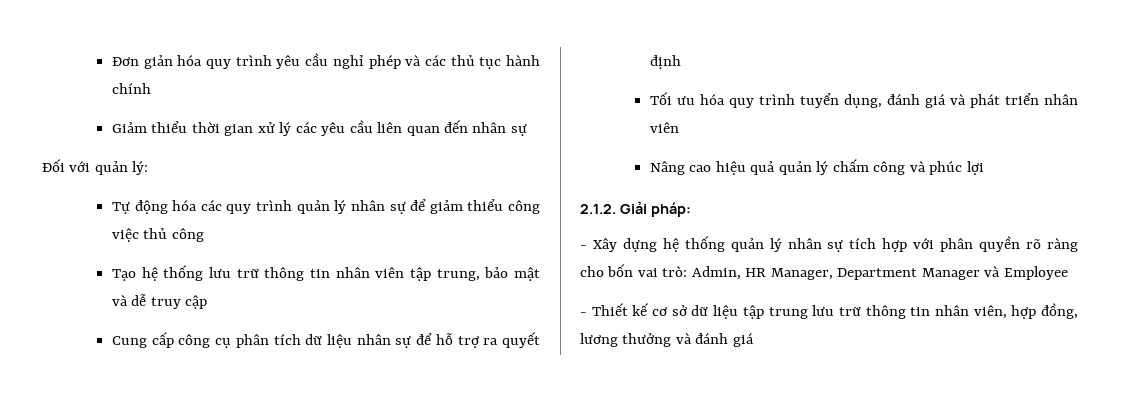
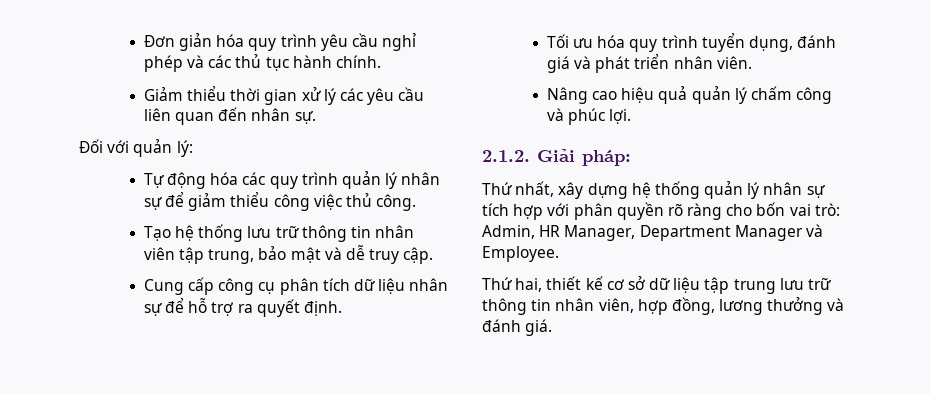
- Đơn giản hóa quy trình yêu cầu nghỉ phép và các thủ tục hành chính
+ Đơn giản hóa quy trình yêu cầu nghỉ phép và các thủ tục hành chính.
- Giảm thiểu thời gian xử lý các yêu cầu liên quan đến nhân sự
+ Giảm thiểu thời gian xử lý các yêu cầu liên quan đến nhân sự.
- Tự động hóa các quy trình quản lý nhân sự để giảm thiểu công việc thủ công
+ Tự động hóa các quy trình quản lý nhân sự để giảm thiểu công việc thủ công.
- Tạo hệ thống lưu trữ thông tin nhân viên tập trung, bảo mật và dễ truy cập
+ Tạo hệ thống lưu trữ thông tin nhân viên tập trung, bảo mật và dễ truy cập.
- Cung cấp công cụ phân tích dữ liệu nhân sự để hỗ trợ ra quyết định
+ Cung cấp công cụ phân tích dữ liệu nhân sự để hỗ trợ ra quyết định.
- Tối ưu hóa quy trình tuyển dụng, đánh giá và phát triển nhân viên
+ Tối ưu hóa quy trình tuyển dụng, đánh giá và phát triển nhân viên.
- Nâng cao hiệu quả quản lý chấm công và phúc lợi
+ Nâng cao hiệu quả quản lý chấm công và phúc lợi.
- - Xây dựng hệ thống quản lý nhân sự tích hợp với phân quyền rõ ràng cho bốn vai trò: Admin, HR Manager, Department Manager và Employee
- - Thiết kế cơ sở dữ liệu tập trung lưu trữ thông tin nhân viên, hợp đồng, lương thưởng và đánh giá
+ Thứ nhất, xây dựng hệ thống quản lý nhân sự tích hợp với phân quyền rõ ràng cho bốn vai trò: Admin, HR Manager, Department Manager và Employee.
+ Thứ hai, thiết kế cơ sở dữ liệu tập trung lưu trữ thông tin nhân viên, hợp đồng, lương thưởng và đánh giá.

